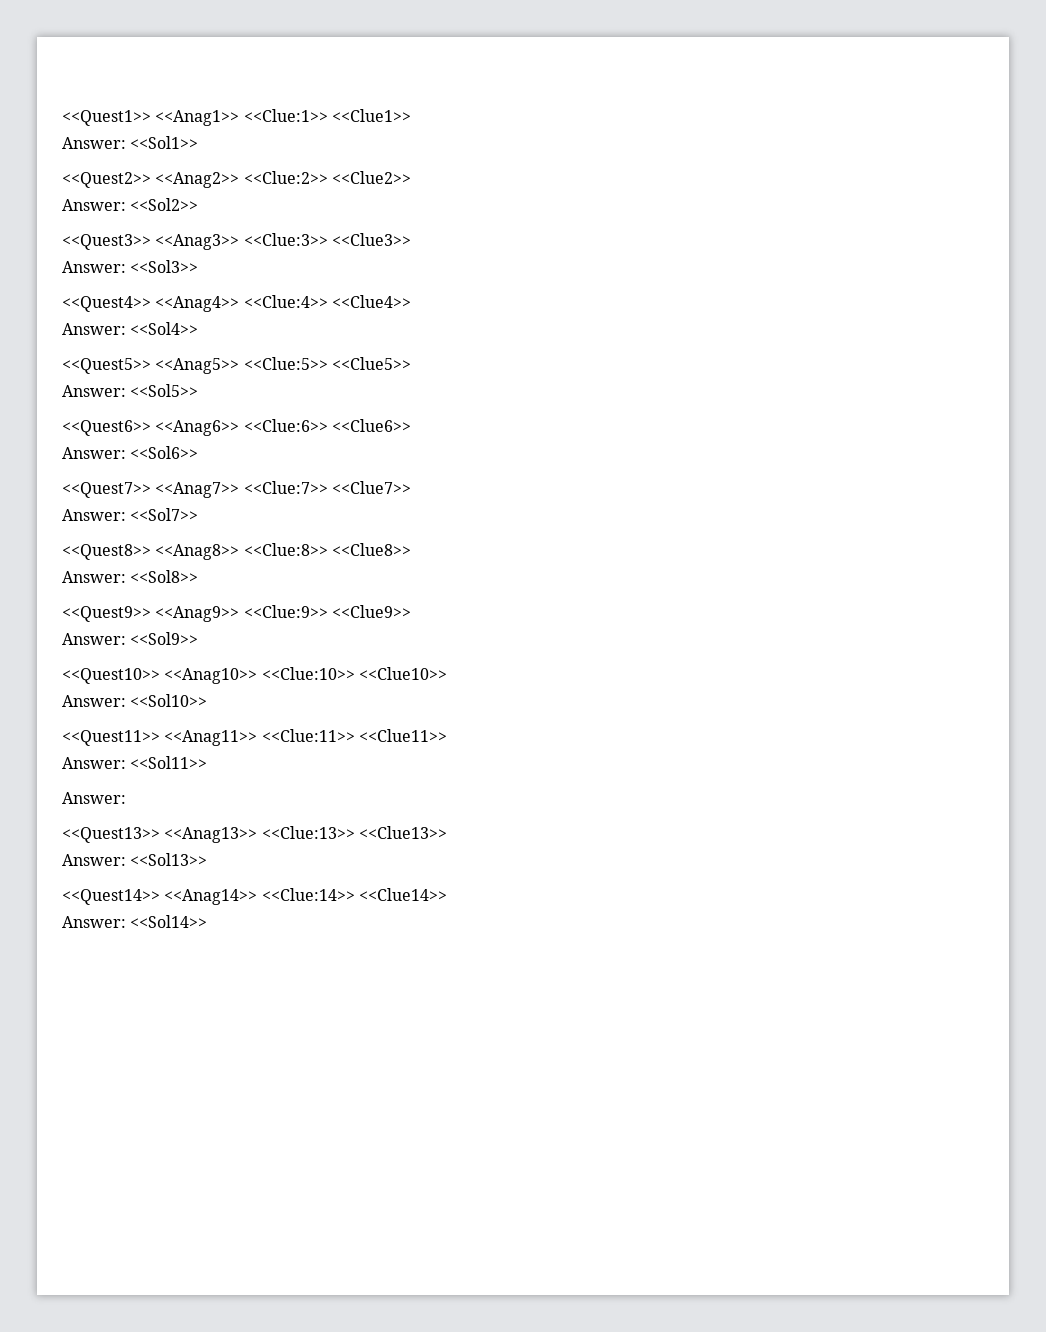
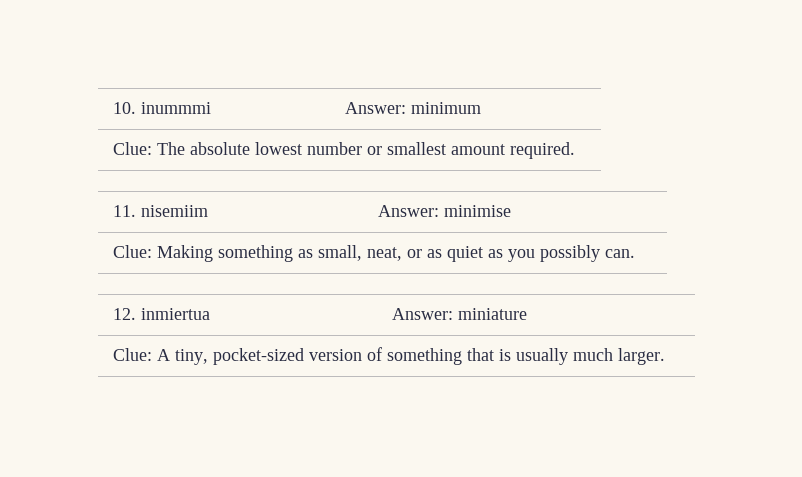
- <<Quest1>> <<Anag1>> <<Clue:1>> <<Clue1>>
- Answer: <<Sol1>>
- <<Quest2>> <<Anag2>> <<Clue:2>> <<Clue2>>
- Answer: <<Sol2>>
- <<Quest3>> <<Anag3>> <<Clue:3>> <<Clue3>>
- Answer: <<Sol3>>
- <<Quest4>> <<Anag4>> <<Clue:4>> <<Clue4>>
- Answer: <<Sol4>>
- <<Quest5>> <<Anag5>> <<Clue:5>> <<Clue5>>
- Answer: <<Sol5>>
- <<Quest6>> <<Anag6>> <<Clue:6>> <<Clue6>>
- Answer: <<Sol6>>
- <<Quest7>> <<Anag7>> <<Clue:7>> <<Clue7>>
- Answer: <<Sol7>>
- <<Quest8>> <<Anag8>> <<Clue:8>> <<Clue8>>
- Answer: <<Sol8>>
- <<Quest9>> <<Anag9>> <<Clue:9>> <<Clue9>>
- Answer: <<Sol9>>
- <<Quest10>> <<Anag10>> <<Clue:10>> <<Clue10>>
- Answer: <<Sol10>>
- <<Quest11>> <<Anag11>> <<Clue:11>> <<Clue11>>
- Answer: <<Sol11>>
- Answer:
- <<Quest13>> <<Anag13>> <<Clue:13>> <<Clue13>>
- Answer: <<Sol13>>
- <<Quest14>> <<Anag14>> <<Clue:14>> <<Clue14>>
- Answer: <<Sol14>>
+ 10. inummmi | Answer: minimum
+ Clue: The absolute lowest number or smallest amount required.
+ 11. nisemiim | Answer: minimise
+ Clue: Making something as small, neat, or as quiet as you possibly can.
+ 12. inmiertua | Answer: miniature
+ Clue: A tiny, pocket-sized version of something that is usually much larger.

